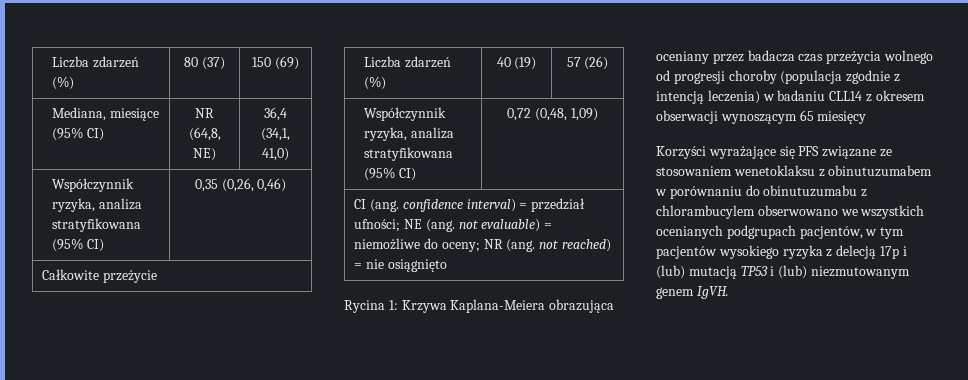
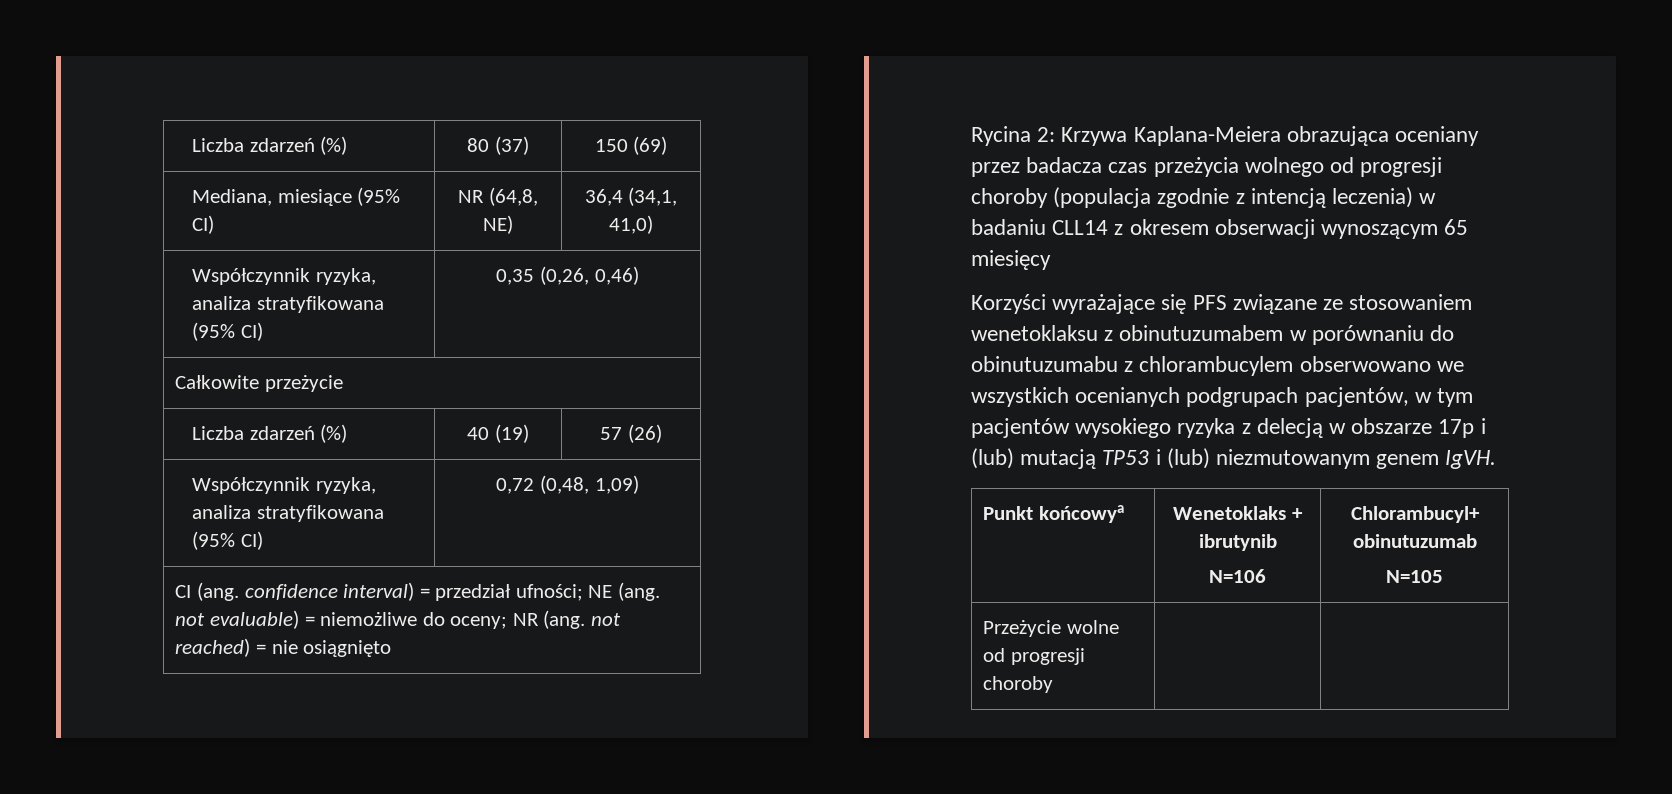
- Rycina 1: Krzywa Kaplana-Meiera obrazująca oceniany przez badacza czas przeżycia wolnego od progresji choroby (populacja zgodnie z intencją leczenia) w badaniu CLL14 z okresem obserwacji wynoszącym 65 miesięcy
+ Rycina 2: Krzywa Kaplana-Meiera obrazująca oceniany przez badacza czas przeżycia wolnego od progresji choroby (populacja zgodnie z intencją leczenia) w badaniu CLL14 z okresem obserwacji wynoszącym 65 miesięcy
- Korzyści wyrażające się PFS związane ze stosowaniem wenetoklaksu z obinutuzumabem w porównaniu do obinutuzumabu z chlorambucylem obserwowano we wszystkich ocenianych podgrupach pacjentów, w tym pacjentów wysokiego ryzyka z delecją 17p i (lub) mutacją TP53 i (lub) niezmutowanym genem IgVH.
+ Korzyści wyrażające się PFS związane ze stosowaniem wenetoklaksu z obinutuzumabem w porównaniu do obinutuzumabu z chlorambucylem obserwowano we wszystkich ocenianych podgrupach pacjentów, w tym pacjentów wysokiego ryzyka z delecją w obszarze 17p i (lub) mutacją TP53 i (lub) niezmutowanym genem IgVH.
+ Punkt końcowya | Wenetoklaks + ibrutynib
+ N=106 | Chlorambucyl+ obinutuzumab
+ N=105
+ Przeżycie wolne od progresji choroby | |

